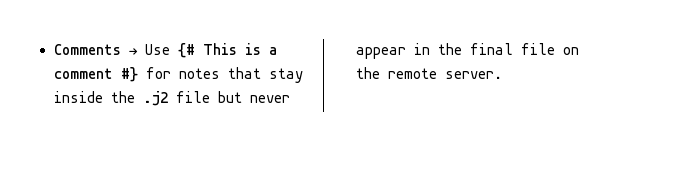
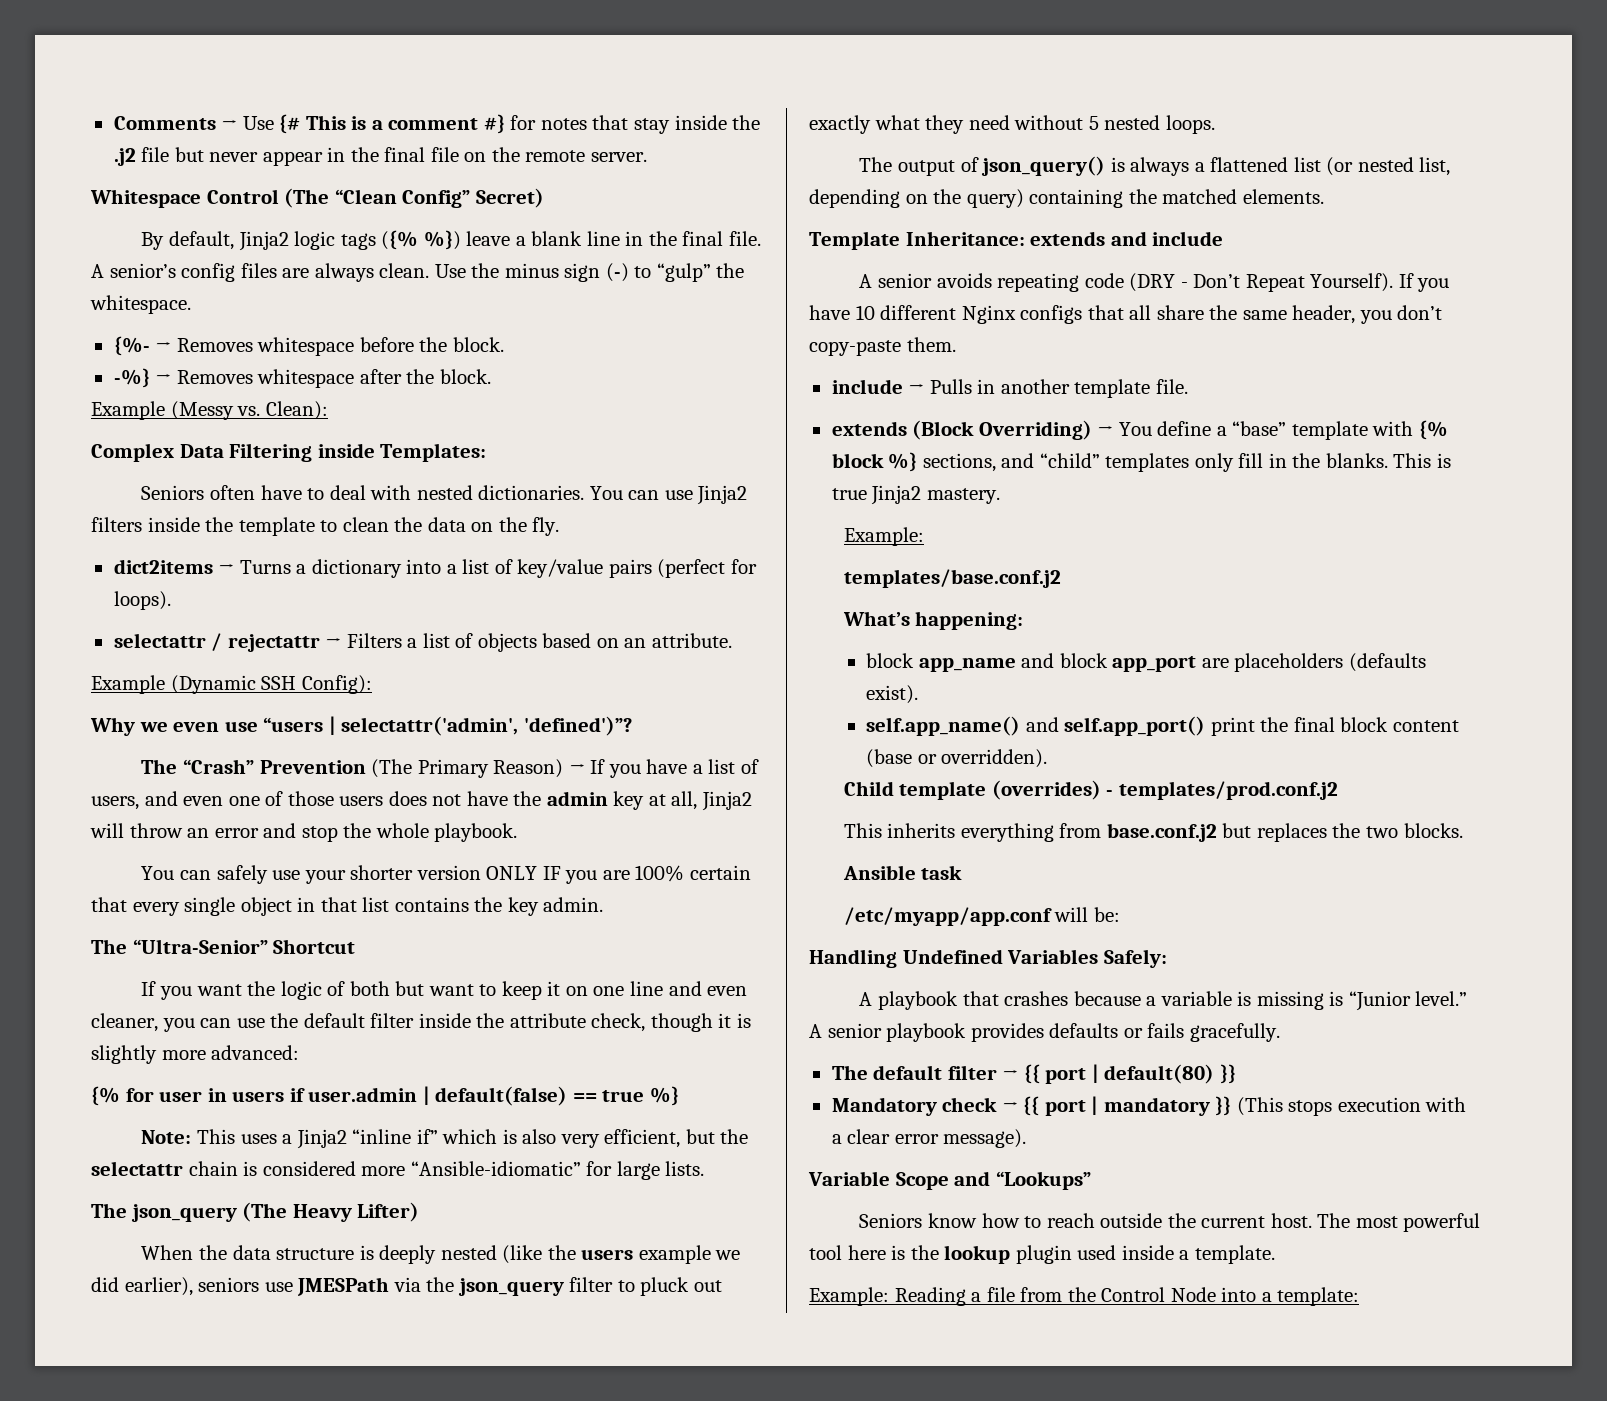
+ Whitespace Control (The “Clean Config” Secret)
+ By default, Jinja2 logic tags ({% %}) leave a blank line in the final file. A senior’s config files are always clean. Use the minus sign (-) to “gulp” the whitespace.
+ {%- → Removes whitespace before the block.
+ -%} → Removes whitespace after the block.
+ Example (Messy vs. Clean):
+ Complex Data Filtering inside Templates:
+ Seniors often have to deal with nested dictionaries. You can use Jinja2 filters inside the template to clean the data on the fly.
+ dict2items → Turns a dictionary into a list of key/value pairs (perfect for loops).
+ selectattr / rejectattr → Filters a list of objects based on an attribute.
+ Example (Dynamic SSH Config):
+ Why we even use “users | selectattr('admin', 'defined')”?
+ The “Crash” Prevention (The Primary Reason) → If you have a list of users, and even one of those users does not have the admin key at all, Jinja2 will throw an error and stop the whole playbook.
+ You can safely use your shorter version ONLY IF you are 100% certain that every single object in that list contains the key admin.
+ The “Ultra-Senior” Shortcut
+ If you want the logic of both but want to keep it on one line and even cleaner, you can use the default filter inside the attribute check, though it is slightly more advanced:
+ {% for user in users if user.admin | default(false) == true %}
+ Note: This uses a Jinja2 “inline if” which is also very efficient, but the selectattr chain is considered more “Ansible-idiomatic” for large lists.
+ The json_query (The Heavy Lifter)
+ When the data structure is deeply nested (like the users example we did earlier), seniors use JMESPath via the json_query filter to pluck out exactly what they need without 5 nested loops.
+ The output of json_query() is always a flattened list (or nested list, depending on the query) containing the matched elements.
+ Template Inheritance: extends and include
+ A senior avoids repeating code (DRY - Don’t Repeat Yourself). If you have 10 different Nginx configs that all share the same header, you don’t copy-paste them.
+ include → Pulls in another template file.
+ extends (Block Overriding) → You define a “base” template with {% block %} sections, and “child” templates only fill in the blanks. This is true Jinja2 mastery.
+ Example:
+ templates/base.conf.j2
+ What’s happening:
+ block app_name and block app_port are placeholders (defaults exist).
+ self.app_name() and self.app_port() print the final block content (base or overridden).
+ Child template (overrides) - templates/prod.conf.j2
+ This inherits everything from base.conf.j2 but replaces the two blocks.
+ Ansible task
+ /etc/myapp/app.conf will be:
+ Handling Undefined Variables Safely:
+ A playbook that crashes because a variable is missing is “Junior level.” A senior playbook provides defaults or fails gracefully.
+ The default filter → {{ port | default(80) }}
+ Mandatory check → {{ port | mandatory }} (This stops execution with a clear error message).
+ Variable Scope and “Lookups”
+ Seniors know how to reach outside the current host. The most powerful tool here is the lookup plugin used inside a template.
+ Example: Reading a file from the Control Node into a template:

